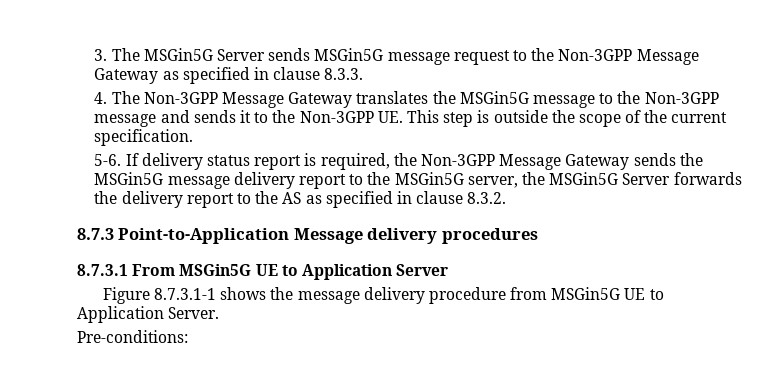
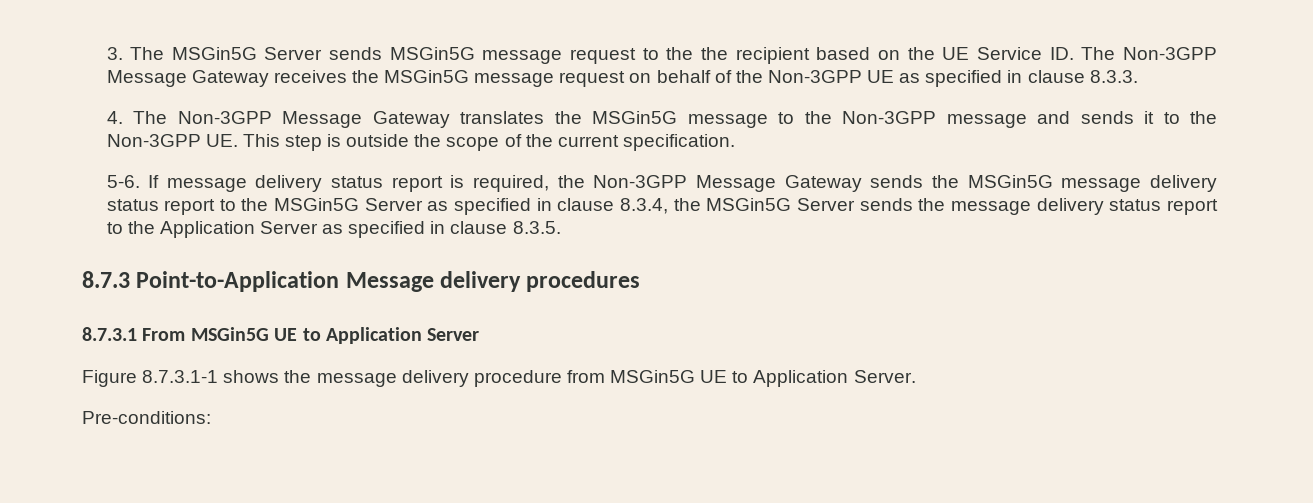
- 3. The MSGin5G Server sends MSGin5G message request to the Non-3GPP Message Gateway as specified in clause 8.3.3.
+ 3. The MSGin5G Server sends MSGin5G message request to the the recipient based on the UE Service ID. The Non-3GPP Message Gateway receives the MSGin5G message request on behalf of the Non-3GPP UE as specified in clause 8.3.3.
- If delivery status report is required, the Non-3GPP Message Gateway sends the MSGin5G message delivery report to the MSGin5G server, the MSGin5G Server forwards the delivery report to the AS as specified in clause 8.3.2.
+ If message delivery status report is required, the Non-3GPP Message Gateway sends the MSGin5G message delivery status report to the MSGin5G Server as specified in clause 8.3.4, the MSGin5G Server sends the message delivery status report to the Application Server as specified in clause 8.3.5.

